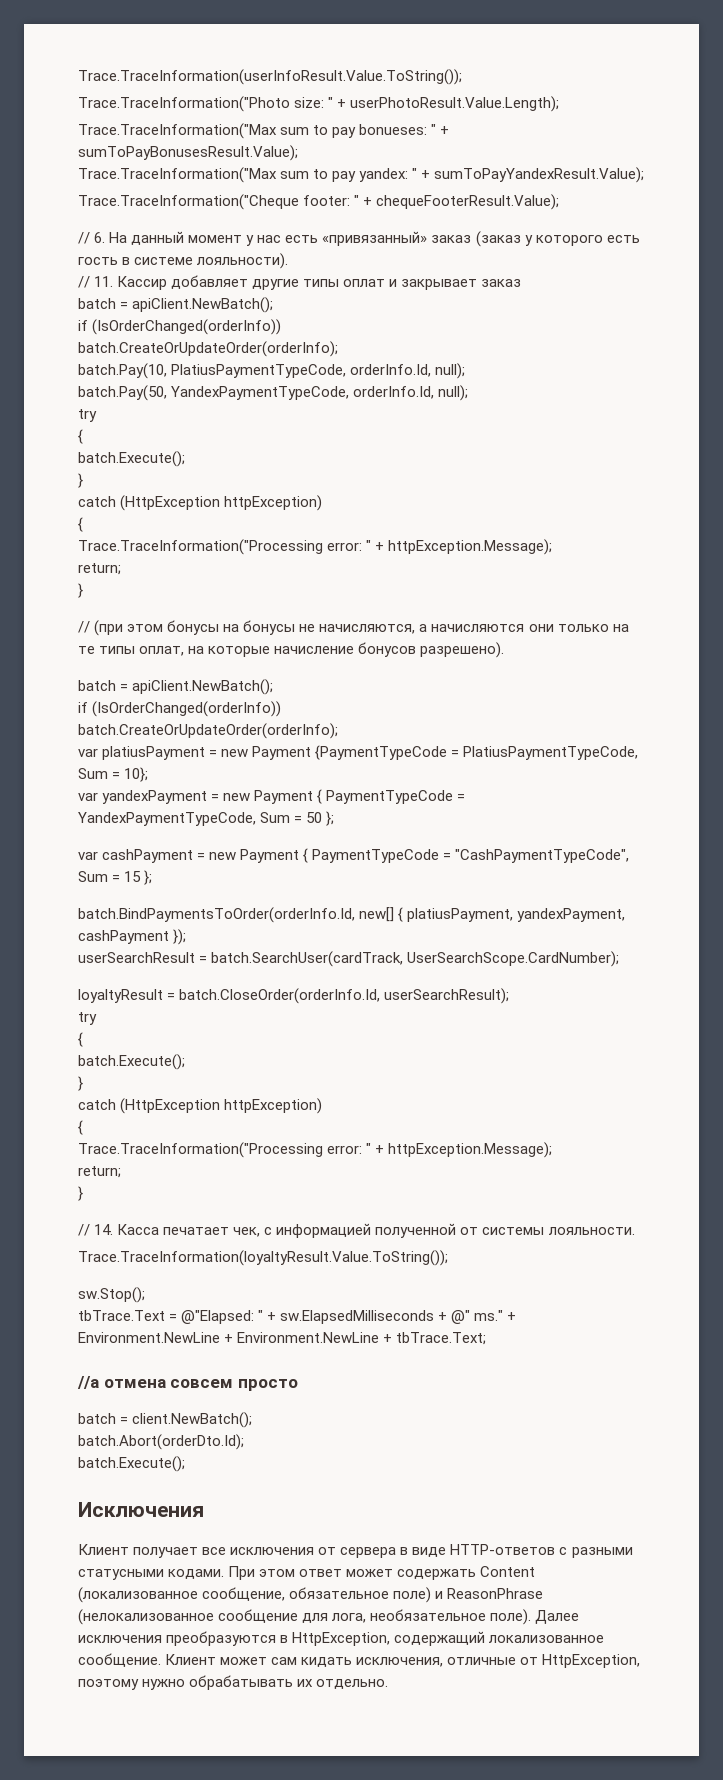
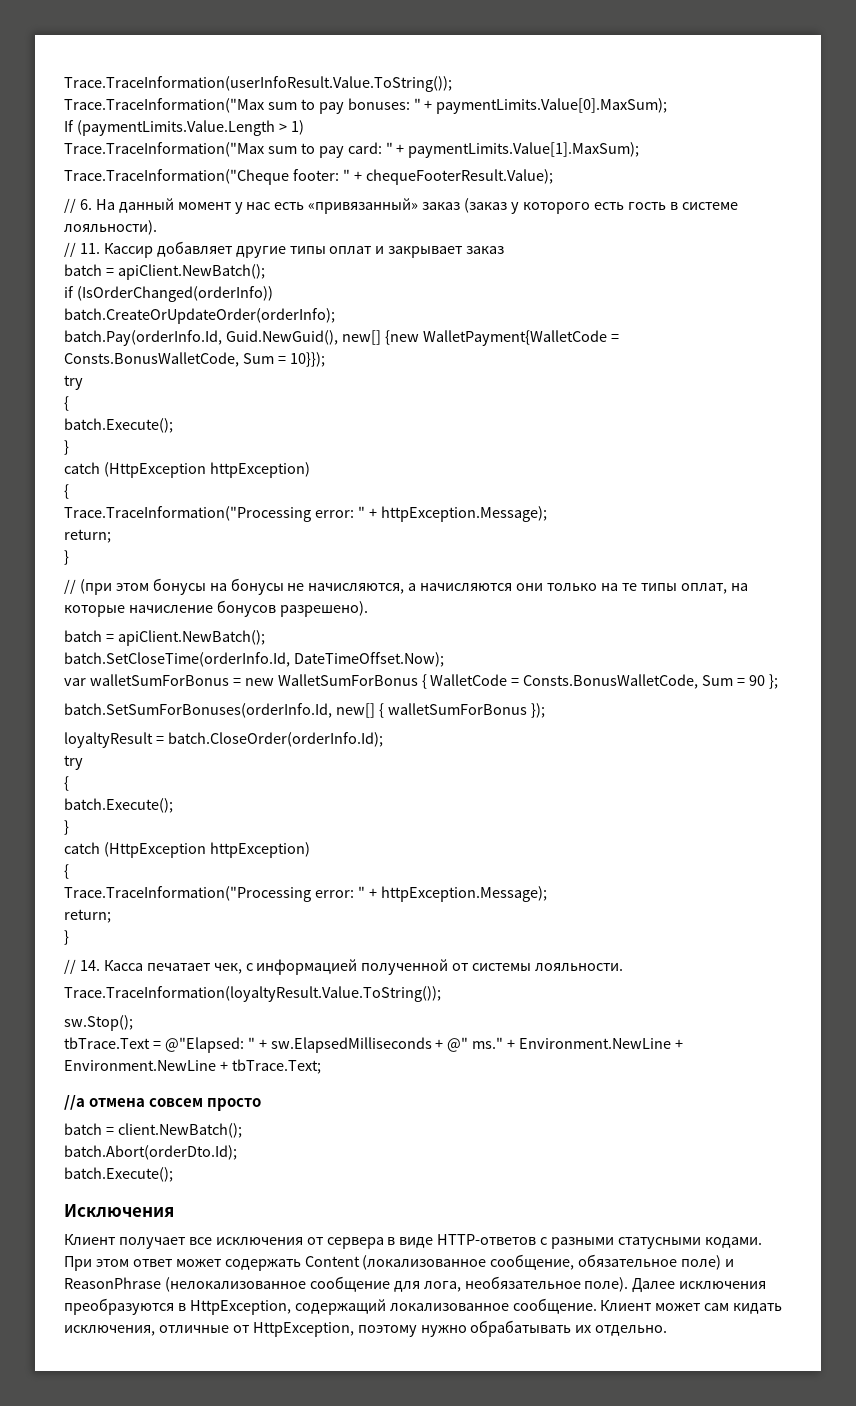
- Trace.TraceInformation("Photo size: " + userPhotoResult.Value.Length);
- Trace.TraceInformation("Max sum to pay bonueses: " + sumToPayBonusesResult.Value);
- Trace.TraceInformation("Max sum to pay yandex: " + sumToPayYandexResult.Value);
+ Trace.TraceInformation("Max sum to pay bonuses: " + paymentLimits.Value[0].MaxSum);
+ If (paymentLimits.Value.Length > 1)
+ Trace.TraceInformation("Max sum to pay card: " + paymentLimits.Value[1].MaxSum);
- batch.Pay(10, PlatiusPaymentTypeCode, orderInfo.Id, null);
- batch.Pay(50, YandexPaymentTypeCode, orderInfo.Id, null);
+ batch.Pay(orderInfo.Id, Guid.NewGuid(), new[] {new WalletPayment{WalletCode = Consts.BonusWalletCode, Sum = 10}});
  // (при этом бонусы на бонусы не начисляются, а начисляются они только на те типы оплат, на которые начисление бонусов разрешено).
  batch = apiClient.NewBatch();
- if (IsOrderChanged(orderInfo))
- batch.CreateOrUpdateOrder(orderInfo);
- var platiusPayment = new Payment {PaymentTypeCode = PlatiusPaymentTypeCode, Sum = 10};
- var yandexPayment = new Payment { PaymentTypeCode = YandexPaymentTypeCode, Sum = 50 };
- var cashPayment = new Payment { PaymentTypeCode = "CashPaymentTypeCode", Sum = 15 };
- batch.BindPaymentsToOrder(orderInfo.Id, new[] { platiusPayment, yandexPayment, cashPayment });
- userSearchResult = batch.SearchUser(cardTrack, UserSearchScope.CardNumber);
+ batch.SetCloseTime(orderInfo.Id, DateTimeOffset.Now);
+ var walletSumForBonus = new WalletSumForBonus { WalletCode = Consts.BonusWalletCode, Sum = 90 };
+ batch.SetSumForBonuses(orderInfo.Id, new[] { walletSumForBonus });
- loyaltyResult = batch.CloseOrder(orderInfo.Id, userSearchResult);
+ loyaltyResult = batch.CloseOrder(orderInfo.Id);

